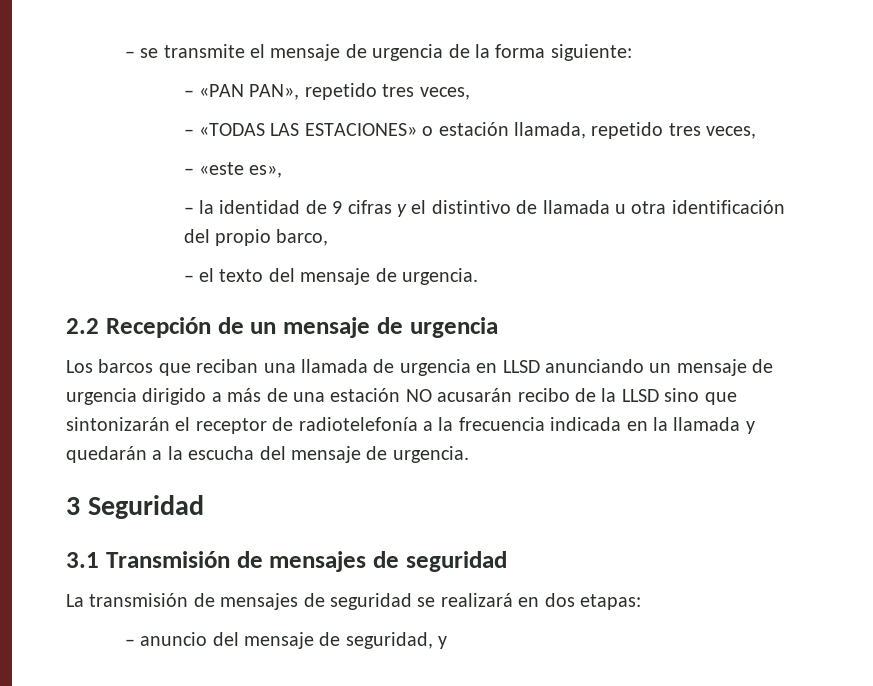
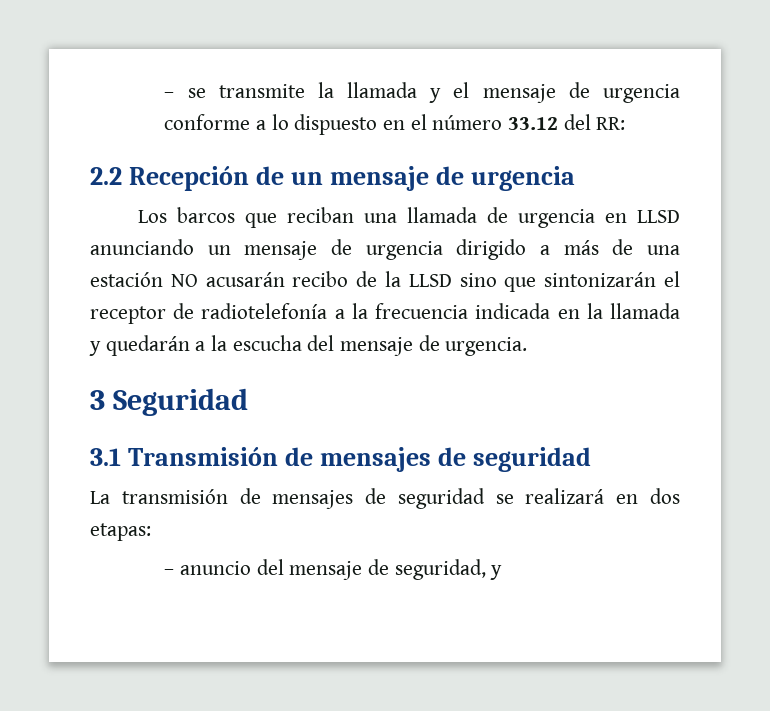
- – se transmite el mensaje de urgencia de la forma siguiente:
- – «PAN PAN», repetido tres veces,
- – «TODAS LAS ESTACIONES» o estación llamada, repetido tres veces,
- – «este es»,
- – la identidad de 9 cifras y el distintivo de llamada u otra identificación del propio barco,
- – el texto del mensaje de urgencia.
+ – se transmite la llamada y el mensaje de urgencia conforme a lo dispuesto en el número 33.12 del RR:

